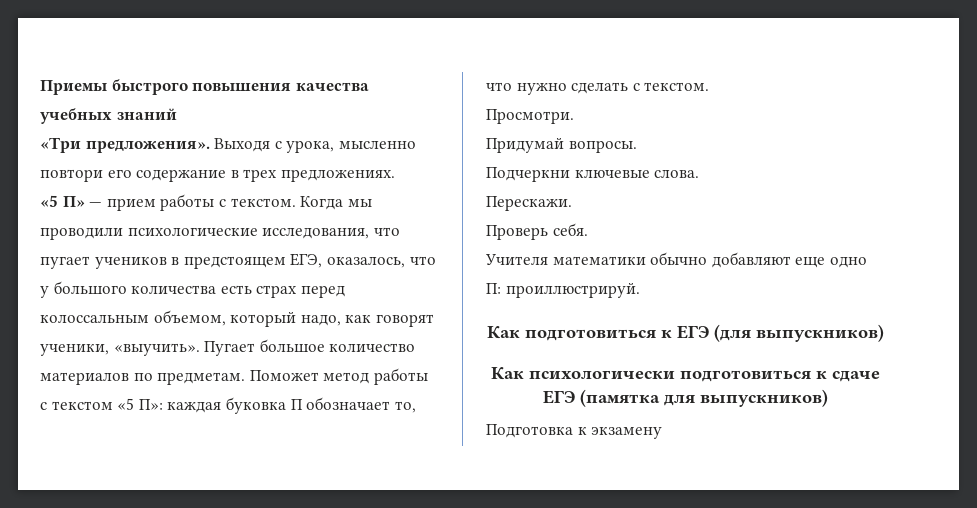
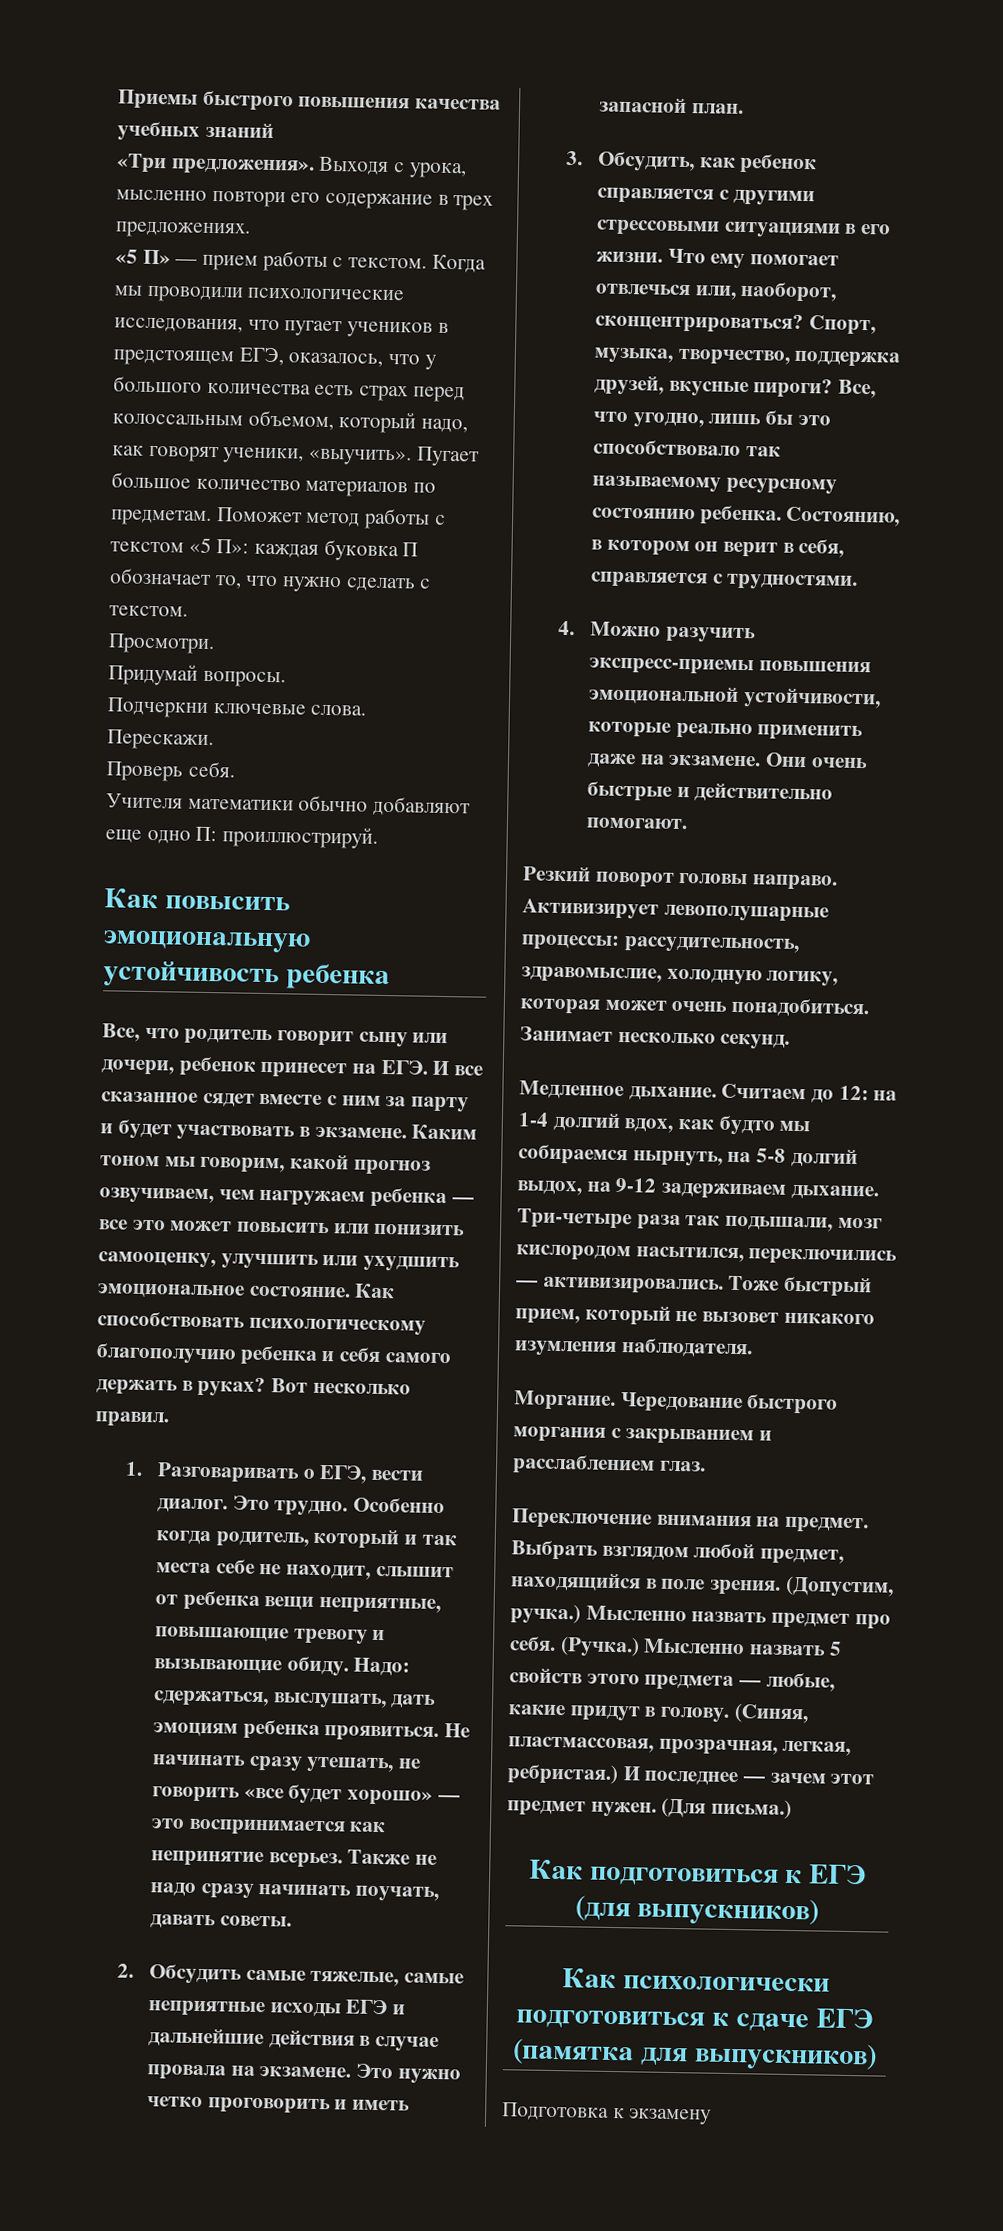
+ Как повысить эмоциональную устойчивость ребенка
+ Все, что родитель говорит сыну или дочери, ребенок принесет на ЕГЭ. И все сказанное сядет вместе с ним за парту и будет участвовать в экзамене. Каким тоном мы говорим, какой прогноз озвучиваем, чем нагружаем ребенка — все это может повысить или понизить самооценку, улучшить или ухудшить эмоциональное состояние. Как способствовать психологическому благополучию ребенка и себя самого держать в руках? Вот несколько правил.
+ 1. Разговаривать о ЕГЭ, вести диалог. Это трудно. Особенно когда родитель, который и так места себе не находит, слышит от ребенка вещи неприятные, повышающие тревогу и вызывающие обиду. Надо: сдержаться, выслушать, дать эмоциям ребенка проявиться. Не начинать сразу утешать, не говорить «все будет хорошо» — это воспринимается как непринятие всерьез. Также не надо сразу начинать поучать, давать советы.
+ 2. Обсудить самые тяжелые, самые неприятные исходы ЕГЭ и дальнейшие действия в случае провала на экзамене. Это нужно четко проговорить и иметь запасной план.
+ 3. Обсудить, как ребенок справляется с другими стрессовыми ситуациями в его жизни. Что ему помогает отвлечься или, наоборот, сконцентрироваться? Спорт, музыка, творчество, поддержка друзей, вкусные пироги? Все, что угодно, лишь бы это способствовало так называемому ресурсному состоянию ребенка. Состоянию, в котором он верит в себя, справляется с трудностями.
+ 4. Можно разучить экспресс-приемы повышения эмоциональной устойчивости, которые реально применить даже на экзамене. Они очень быстрые и действительно помогают.
+ Резкий поворот головы направо. Активизирует левополушарные процессы: рассудительность, здравомыслие, холодную логику, которая может очень понадобиться. Занимает несколько секунд.
+ Медленное дыхание. Считаем до 12: на 1-4 долгий вдох, как будто мы собираемся нырнуть, на 5-8 долгий выдох, на 9-12 задерживаем дыхание. Три-четыре раза так подышали, мозг кислородом насытился, переключились — активизировались. Тоже быстрый прием, который не вызовет никакого изумления наблюдателя.
+ Моргание. Чередование быстрого моргания с закрыванием и расслаблением глаз.
+ Переключение внимания на предмет. Выбрать взглядом любой предмет, находящийся в поле зрения. (Допустим, ручка.) Мысленно назвать предмет про себя. (Ручка.) Мысленно назвать 5 свойств этого предмета — любые, какие придут в голову. (Синяя, пластмассовая, прозрачная, легкая, ребристая.) И последнее — зачем этот предмет нужен. (Для письма.)

